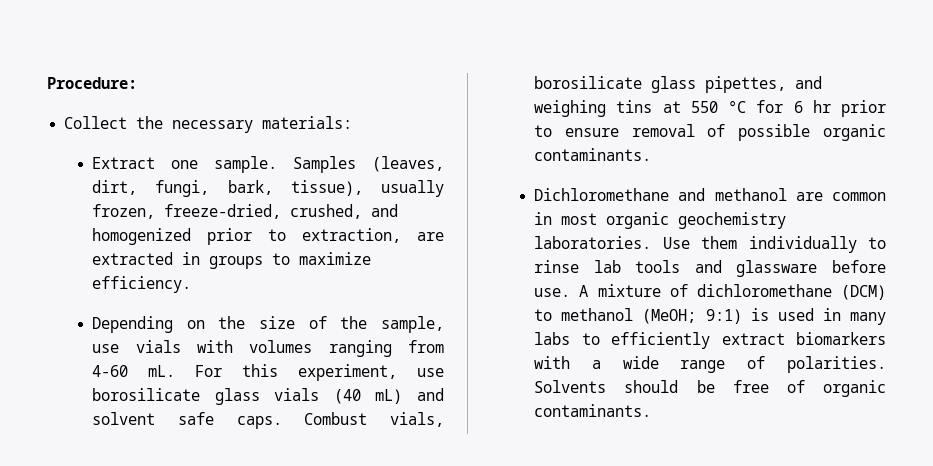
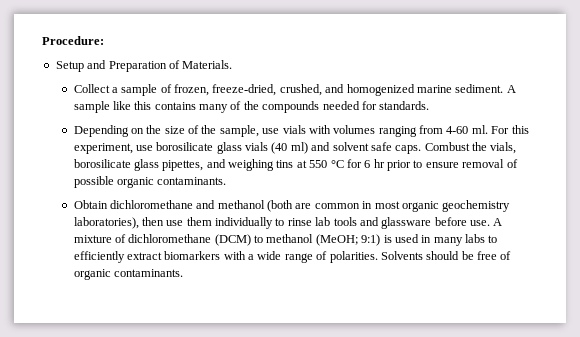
- Collect the necessary materials:
- Extract one sample. Samples (leaves, dirt, fungi, bark, tissue), usually frozen, freeze-dried, crushed, and homogenized prior to extraction, are extracted in groups to maximize efficiency.
+ Setup and Preparation of Materials.
+ Collect a sample of frozen, freeze-dried, crushed, and homogenized marine sediment. A sample like this contains many of the compounds needed for standards.
- Depending on the size of the sample, use vials with volumes ranging from 4-60 mL.
+ Depending on the size of the sample, use vials with volumes ranging from 4-60 ml.
- For this experiment, use borosilicate glass vials (40 mL) and solvent safe caps.
+ For this experiment, use borosilicate glass vials (40 ml) and solvent safe caps.
- Combust vials, borosilicate glass pipettes, and weighing tins at 550 °C for 6 hr prior to ensure removal of possible organic contaminants.
+ Combust the vials, borosilicate glass pipettes, and weighing tins at 550 °C for 6 hr prior to ensure removal of possible organic contaminants.
- Dichloromethane and methanol are common in most organic geochemistry laboratories. Use them individually to rinse lab tools and glassware before use.
+ Obtain dichloromethane and methanol (both are common in most organic geochemistry laboratories), then use them individually to rinse lab tools and glassware before use.

